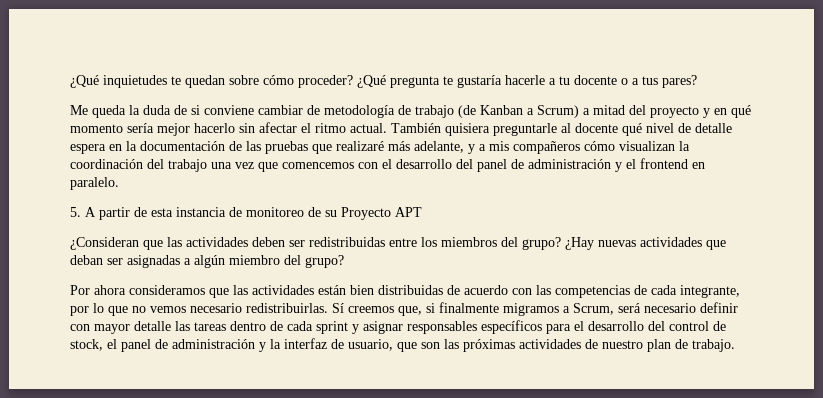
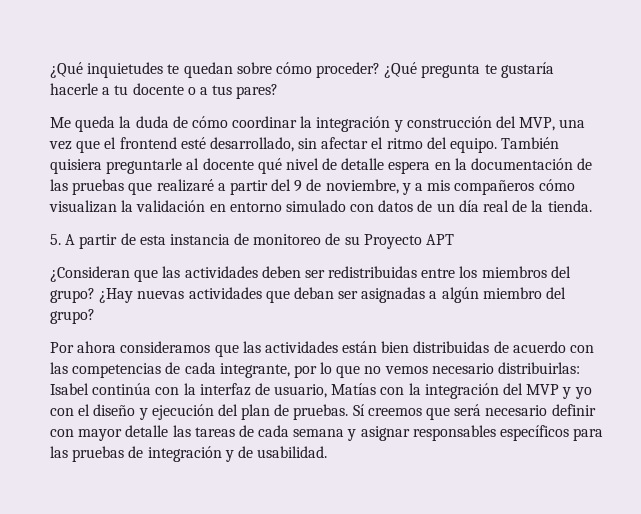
- Me queda la duda de si conviene cambiar de metodología de trabajo (de Kanban a Scrum) a mitad del proyecto y en qué momento sería mejor hacerlo sin afectar el ritmo actual.
+ Me queda la duda de cómo coordinar la integración y construcción del MVP, una vez que el frontend esté desarrollado, sin afectar el ritmo del equipo.
- También quisiera preguntarle al docente qué nivel de detalle espera en la documentación de las pruebas que realizaré más adelante, y a mis compañeros cómo visualizan la coordinación del trabajo una vez que comencemos con el desarrollo del panel de administración y el frontend en paralelo.
+ También quisiera preguntarle al docente qué nivel de detalle espera en la documentación de las pruebas que realizaré a partir del 9 de noviembre, y a mis compañeros cómo visualizan la validación en entorno simulado con datos de un día real de la tienda.
- Por ahora consideramos que las actividades están bien distribuidas de acuerdo con las competencias de cada integrante, por lo que no vemos necesario redistribuirlas. Sí creemos que, si finalmente migramos a Scrum, será necesario definir con mayor detalle las tareas dentro de cada sprint y asignar responsables específicos para el desarrollo del control de stock, el panel de administración y la interfaz de usuario, que son las próximas actividades de nuestro plan de trabajo.
+ Por ahora consideramos que las actividades están bien distribuidas de acuerdo con las competencias de cada integrante, por lo que no vemos necesario distribuirlas: Isabel continúa con la interfaz de usuario, Matías con la integración del MVP y yo con el diseño y ejecución del plan de pruebas. Sí creemos que será necesario definir con mayor detalle las tareas de cada semana y asignar responsables específicos para las pruebas de integración y de usabilidad.

